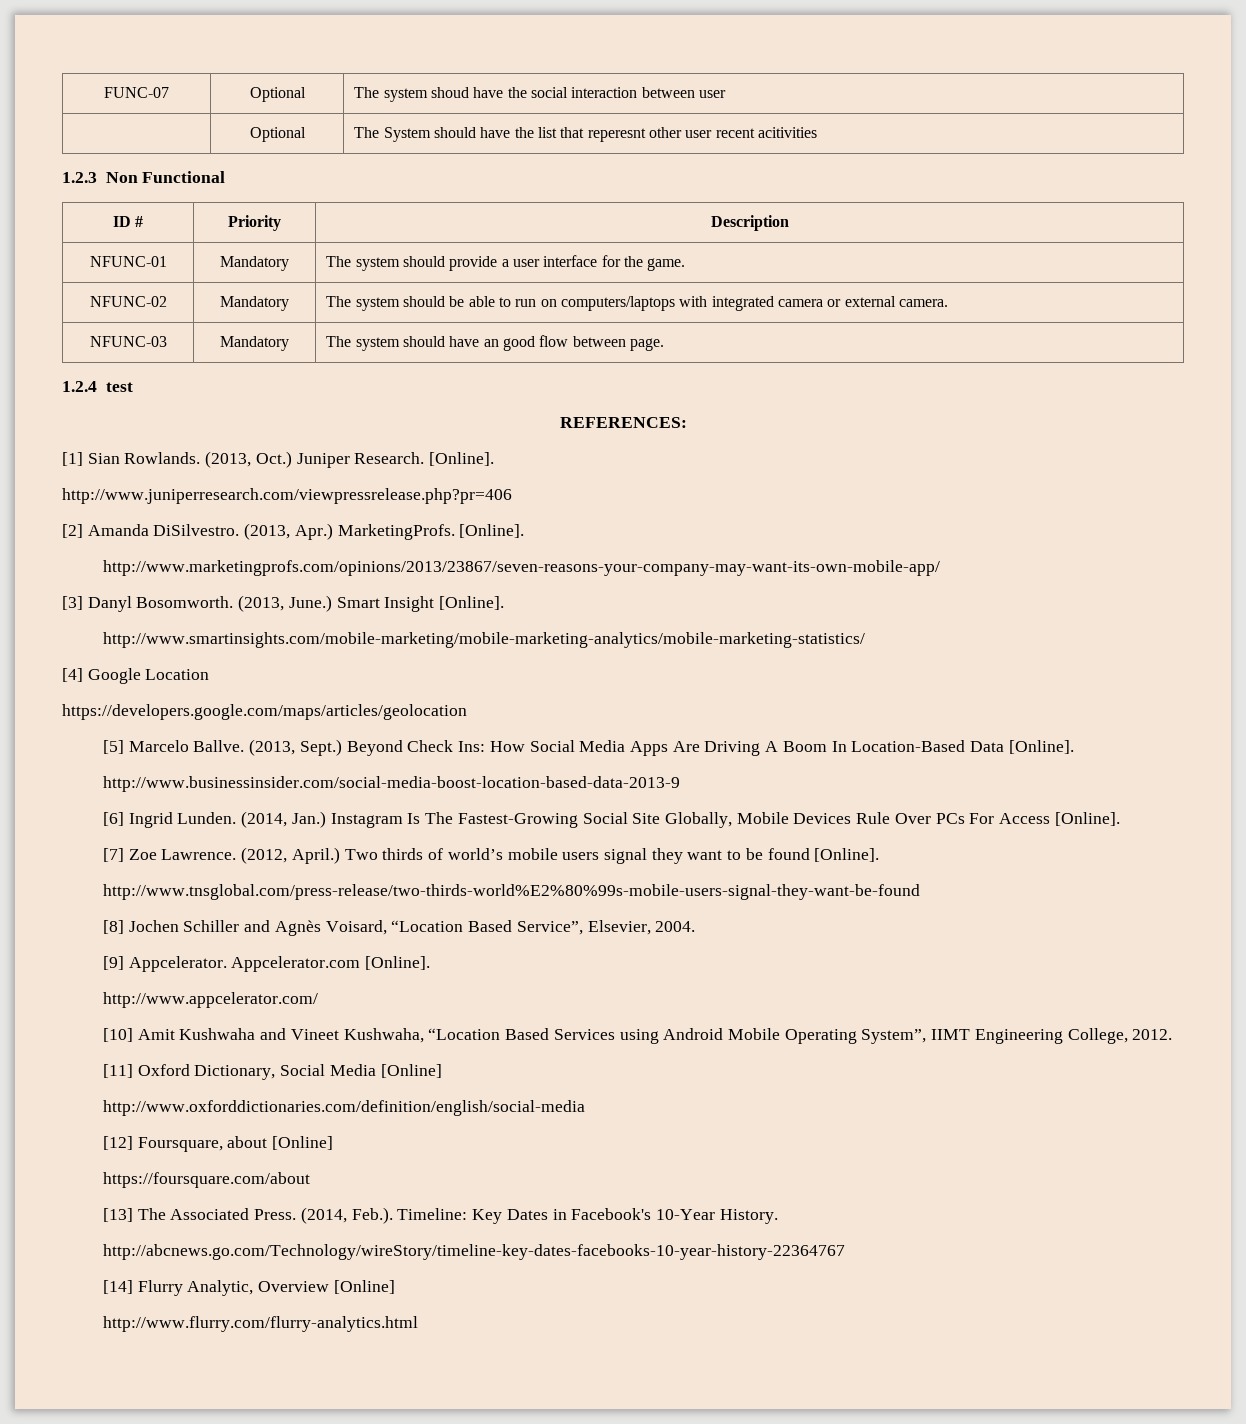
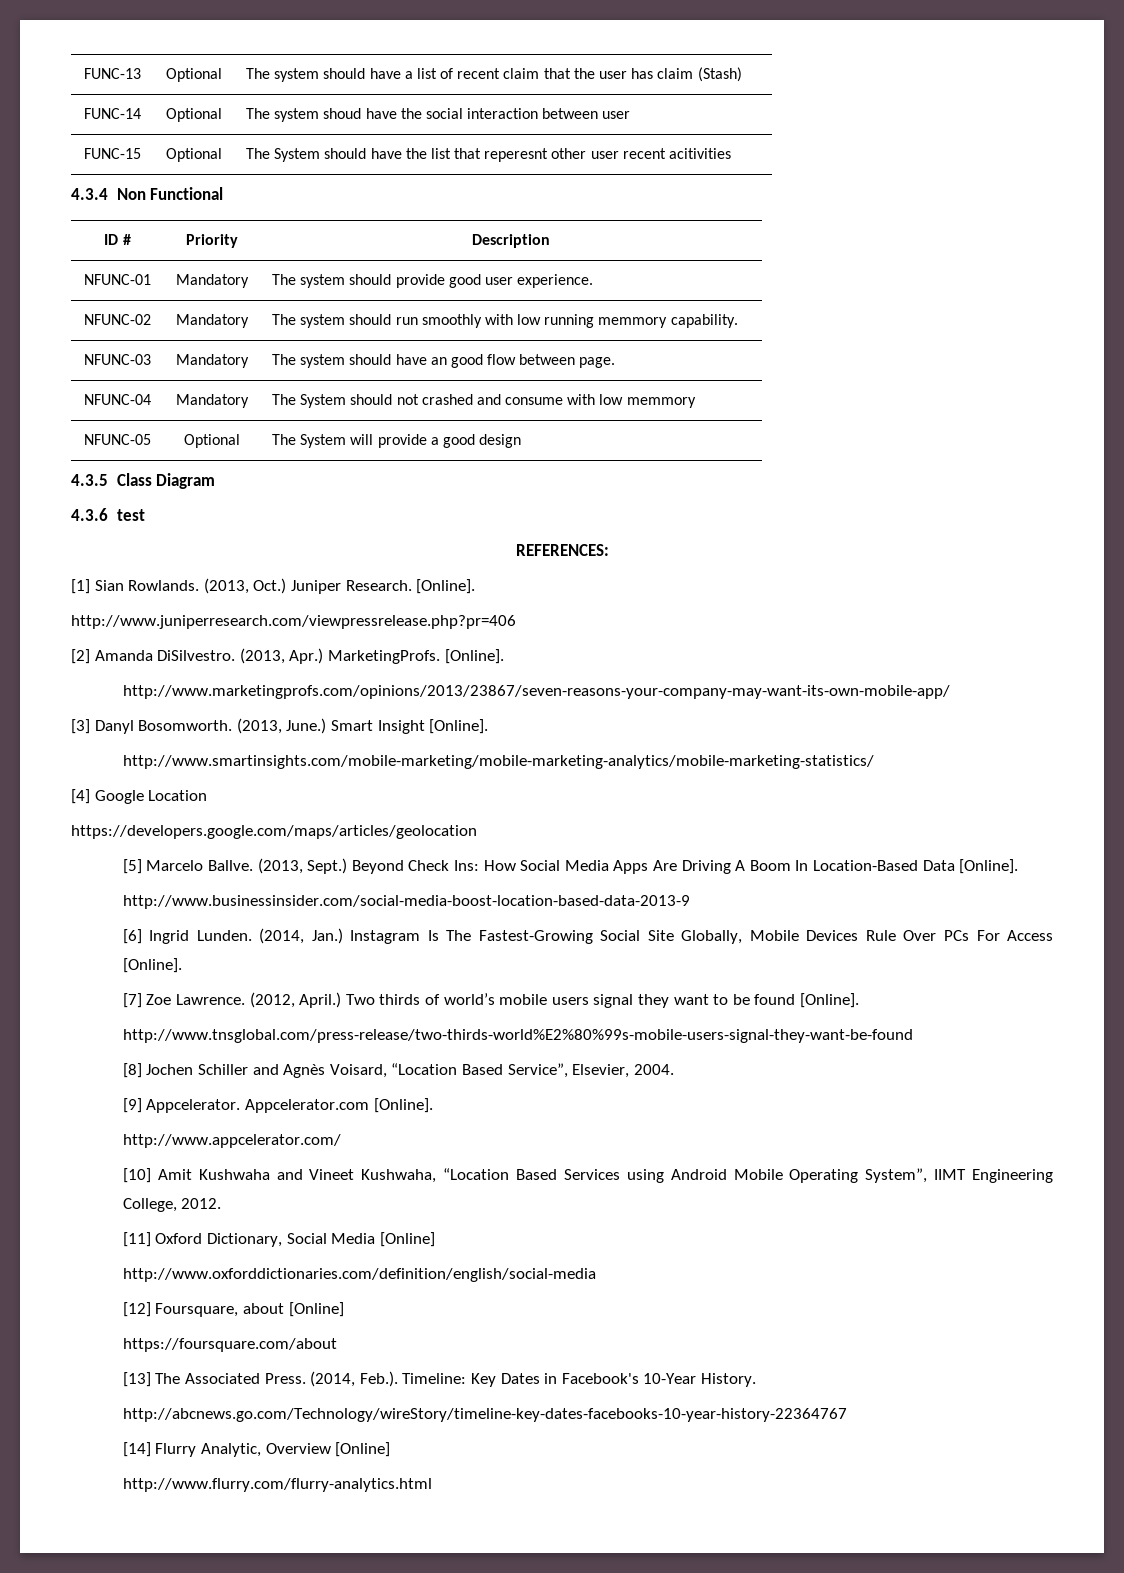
- FUNC-07 | Optional | The system shoud have the social interaction between user
+ FUNC-13 | Optional | The system should have a list of recent claim that the user has claim (Stash)
+ FUNC-14 | Optional | The system shoud have the social interaction between user
- | Optional | The System should have the list that reperesnt other user recent acitivities
+ FUNC-15 | Optional | The System should have the list that reperesnt other user recent acitivities
- 1.2.3 Non Functional
+ 4.3.4 Non Functional
- NFUNC-01 | Mandatory | The system should provide a user interface for the game.
+ NFUNC-01 | Mandatory | The system should provide good user experience.
- NFUNC-02 | Mandatory | The system should be able to run on computers/laptops with integrated camera or external camera.
+ NFUNC-02 | Mandatory | The system should run smoothly with low running memmory capability.
- 1.2.4 test
+ NFUNC-04 | Mandatory | The System should not crashed and consume with low memmory
+ NFUNC-05 | Optional | The System will provide a good design
+ 4.3.5 Class Diagram
+ 4.3.6 test

